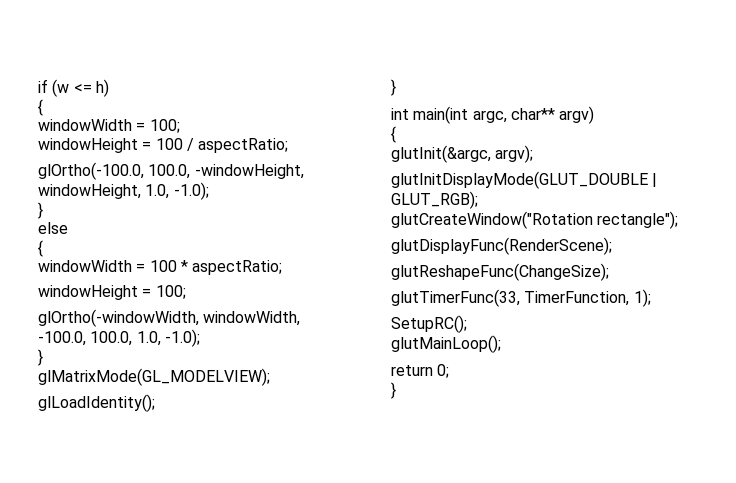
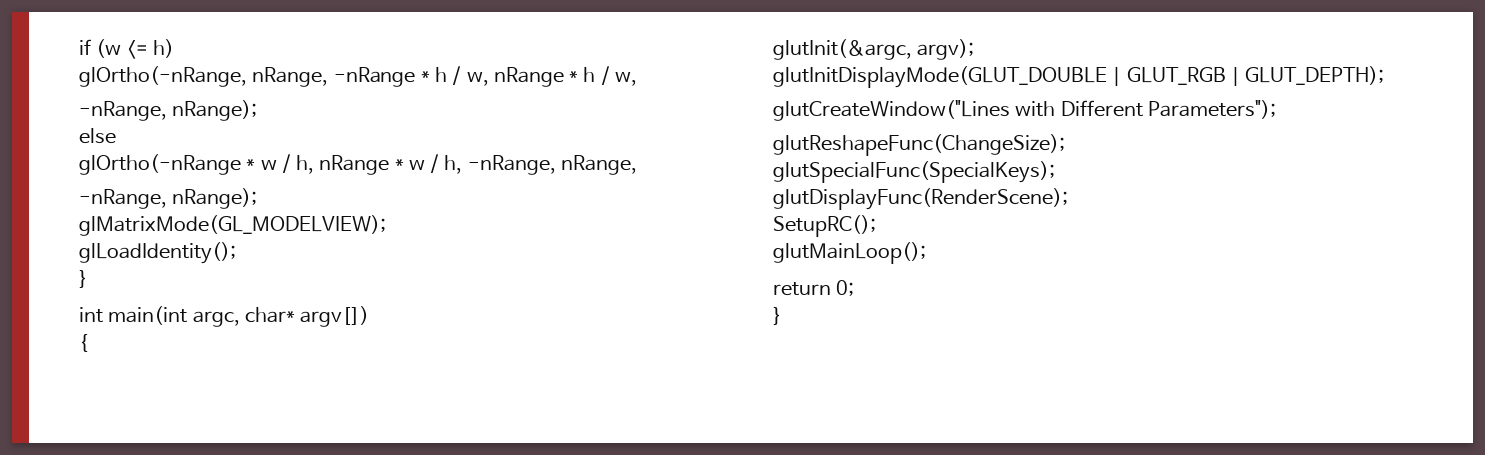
  if (w <= h)
- {
- windowWidth = 100;
- windowHeight = 100 / aspectRatio;
- glOrtho(-100.0, 100.0, -windowHeight, windowHeight, 1.0, -1.0);
- }
+ glOrtho(-nRange, nRange, -nRange * h / w, nRange * h / w,
+ -nRange, nRange);
  else
- {
- windowWidth = 100 * aspectRatio;
- windowHeight = 100;
- glOrtho(-windowWidth, windowWidth, -100.0, 100.0, 1.0, -1.0);
- }
+ glOrtho(-nRange * w / h, nRange * w / h, -nRange, nRange,
+ -nRange, nRange);
- int main(int argc, char** argv)
+ int main(int argc, char* argv[])
- glutInitDisplayMode(GLUT_DOUBLE | GLUT_RGB);
- glutCreateWindow("Rotation rectangle");
+ glutInitDisplayMode(GLUT_DOUBLE | GLUT_RGB | GLUT_DEPTH);
+ glutCreateWindow("Lines with Different Parameters");
+ glutReshapeFunc(ChangeSize);
+ glutSpecialFunc(SpecialKeys);
  glutDisplayFunc(RenderScene);
- glutReshapeFunc(ChangeSize);
- glutTimerFunc(33, TimerFunction, 1);

